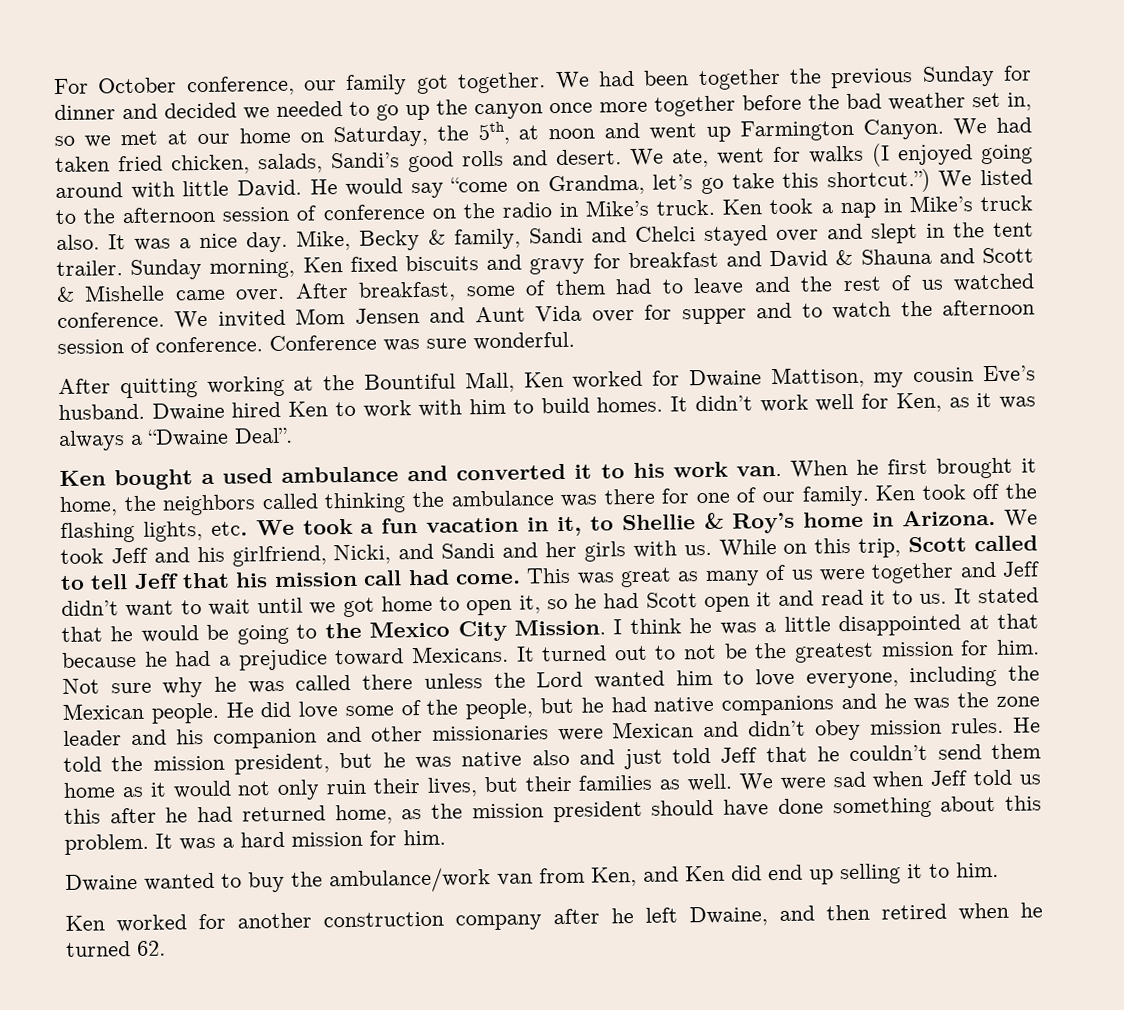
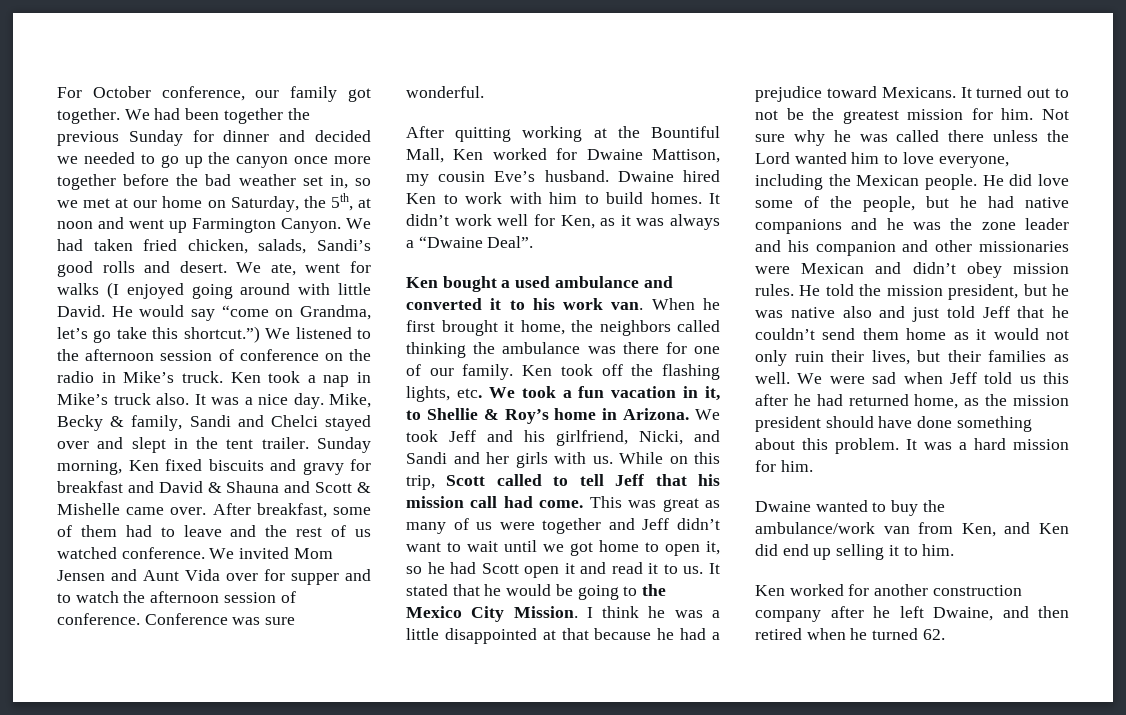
- We listed to the afternoon session of conference on the radio in Mike’s truck.
+ We listened to the afternoon session of conference on the radio in Mike’s truck.

